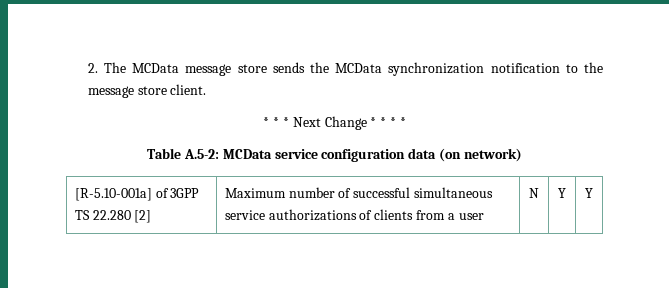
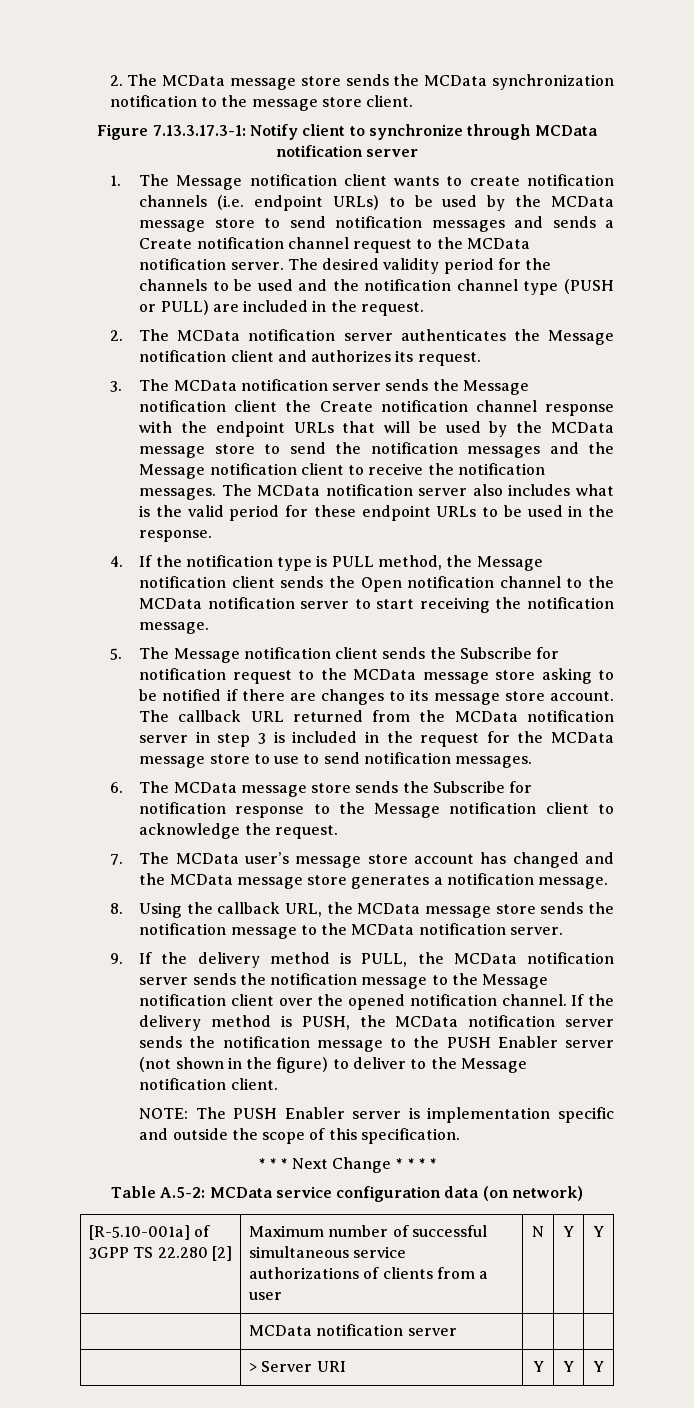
+ Figure 7.13.3.17.3-1: Notify client to synchronize through MCData notification server
+ 1. The Message notification client wants to create notification channels (i.e. endpoint URLs) to be used by the MCData message store to send notification messages and sends a Create notification channel request to the MCData notification server. The desired validity period for the channels to be used and the notification channel type (PUSH or PULL) are included in the request.
+ 2. The MCData notification server authenticates the Message notification client and authorizes its request.
+ 3. The MCData notification server sends the Message notification client the Create notification channel response with the endpoint URLs that will be used by the MCData message store to send the notification messages and the Message notification client to receive the notification messages. The MCData notification server also includes what is the valid period for these endpoint URLs to be used in the response.
+ 4. If the notification type is PULL method, the Message notification client sends the Open notification channel to the MCData notification server to start receiving the notification message.
+ 5. The Message notification client sends the Subscribe for notification request to the MCData message store asking to be notified if there are changes to its message store account. The callback URL returned from the MCData notification server in step 3 is included in the request for the MCData message store to use to send notification messages.
+ 6. The MCData message store sends the Subscribe for notification response to the Message notification client to acknowledge the request.
+ 7. The MCData user’s message store account has changed and the MCData message store generates a notification message.
+ 8. Using the callback URL, the MCData message store sends the notification message to the MCData notification server.
+ 9. If the delivery method is PULL, the MCData notification server sends the notification message to the Message notification client over the opened notification channel. If the delivery method is PUSH, the MCData notification server sends the notification message to the PUSH Enabler server (not shown in the figure) to deliver to the Message notification client.
+ NOTE: The PUSH Enabler server is implementation specific and outside the scope of this specification.
+ | MCData notification server | | |
+ | > Server URI | Y | Y | Y

